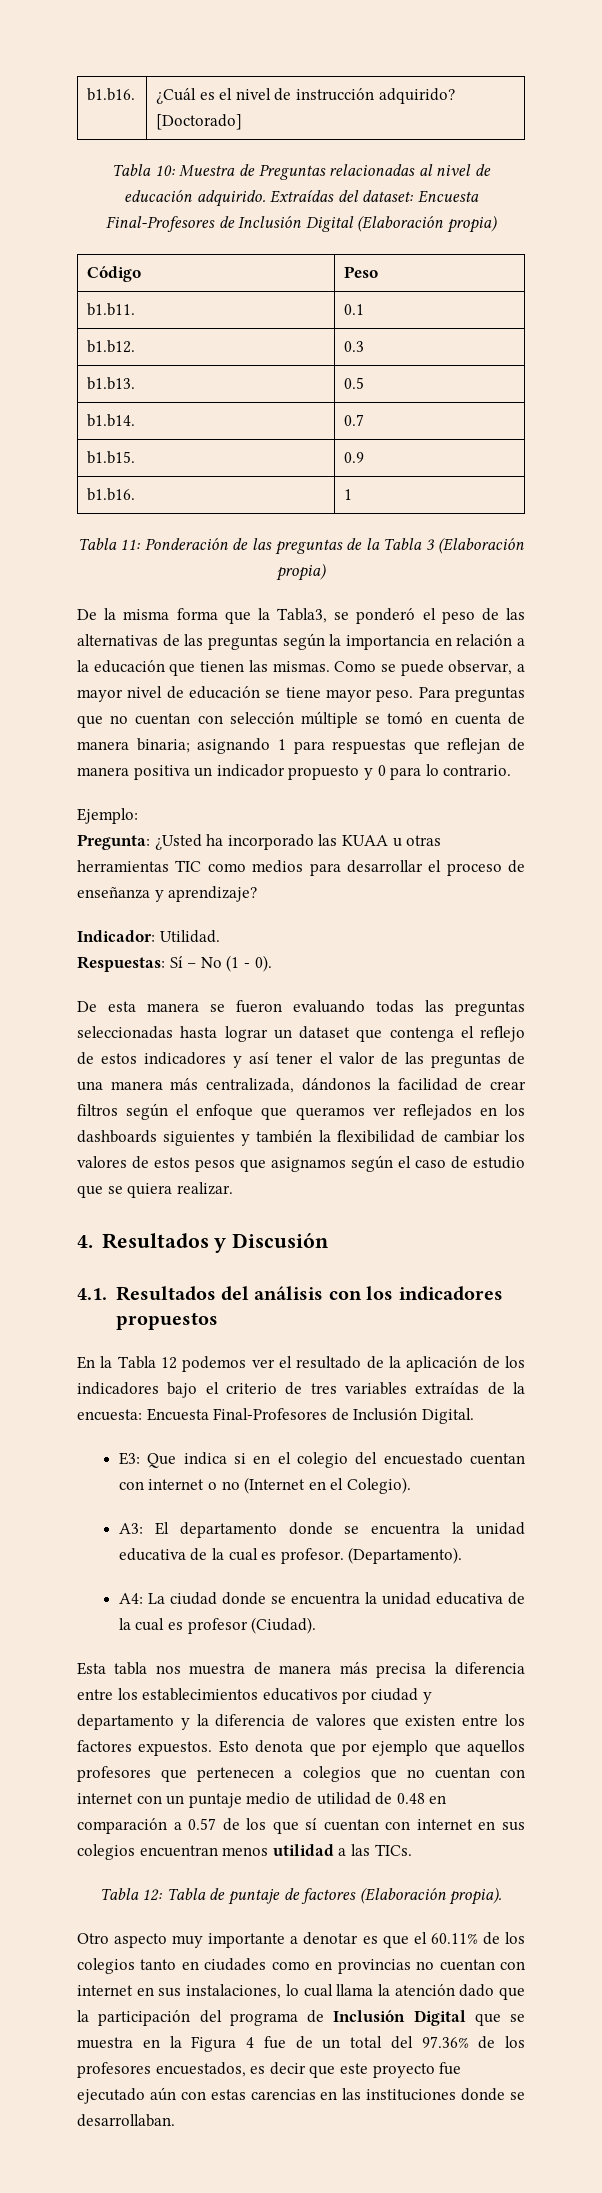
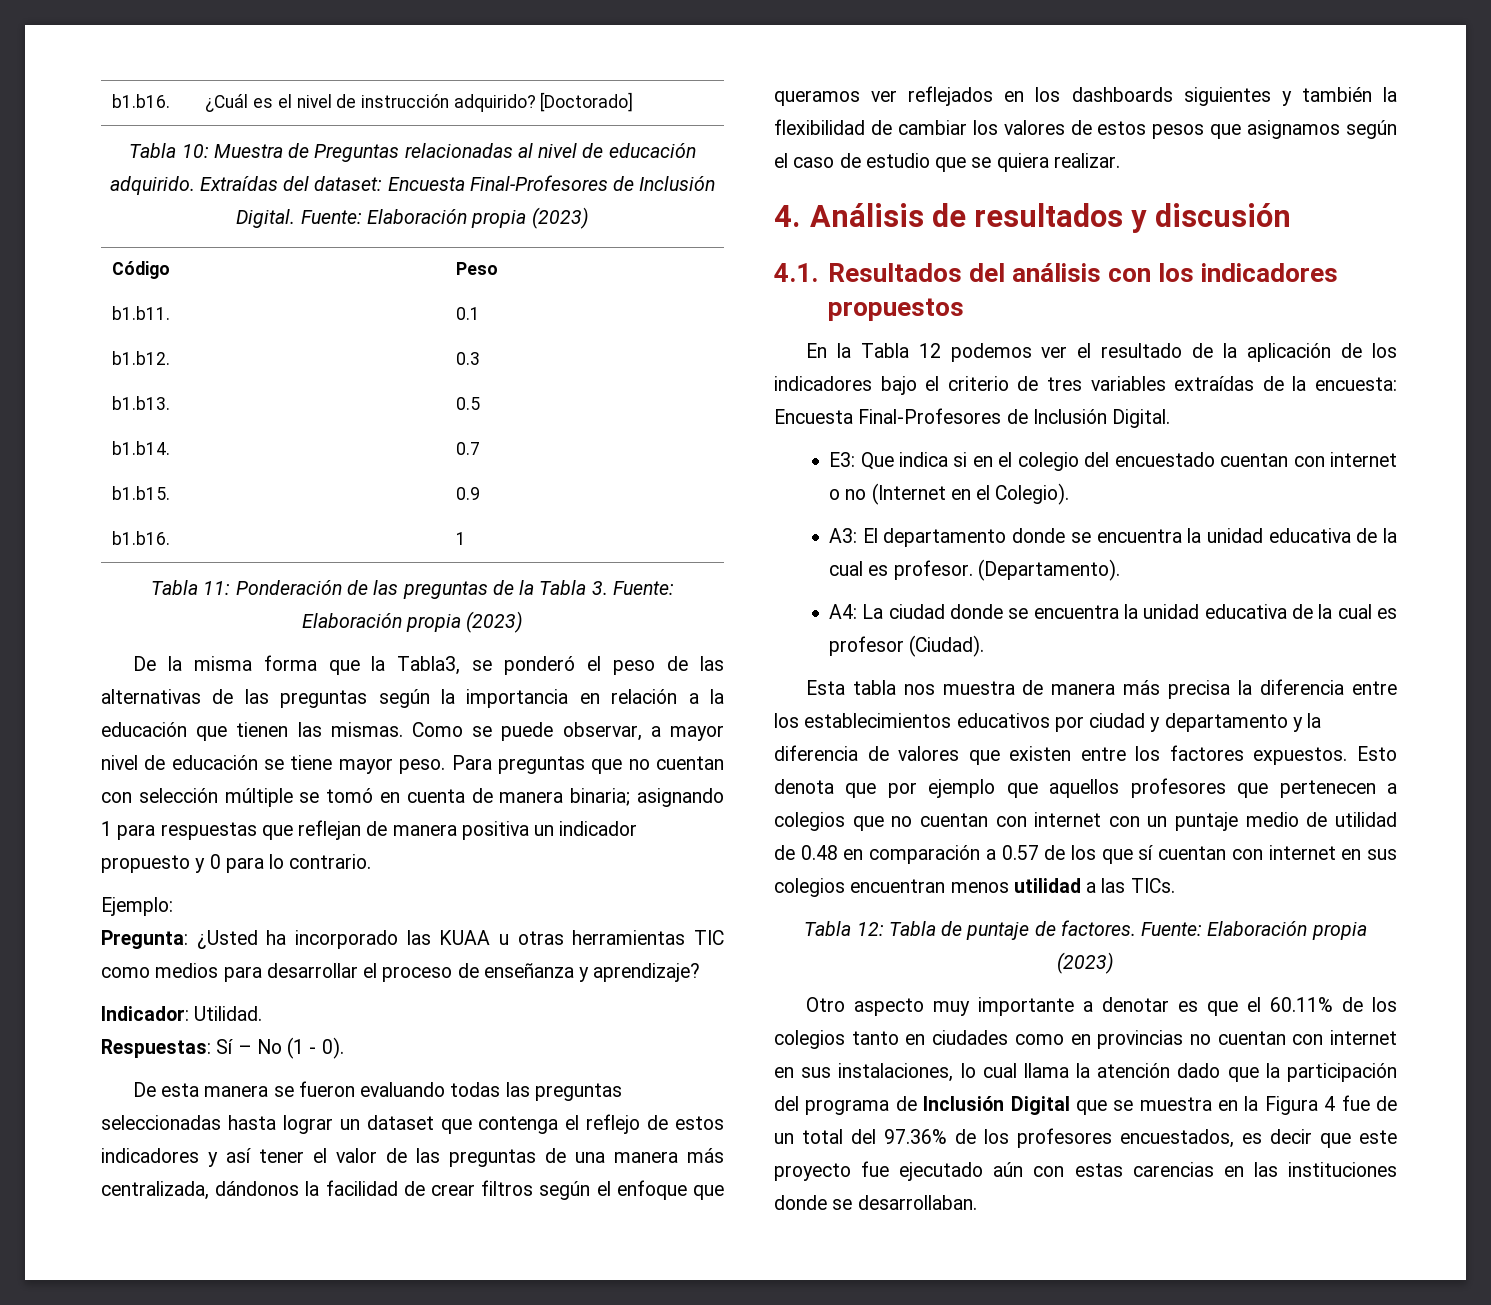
- Extraídas del dataset: Encuesta Final-Profesores de Inclusión Digital (Elaboración propia)
+ Extraídas del dataset: Encuesta Final-Profesores de Inclusión Digital. Fuente: Elaboración propia (2023)
- Tabla 11: Ponderación de las preguntas de la Tabla 3 (Elaboración propia)
+ Tabla 11: Ponderación de las preguntas de la Tabla 3. Fuente: Elaboración propia (2023)
- 4. Resultados y Discusión
+ 4. Análisis de resultados y discusión
- Tabla 12: Tabla de puntaje de factores (Elaboración propia).
+ Tabla 12: Tabla de puntaje de factores. Fuente: Elaboración propia (2023)

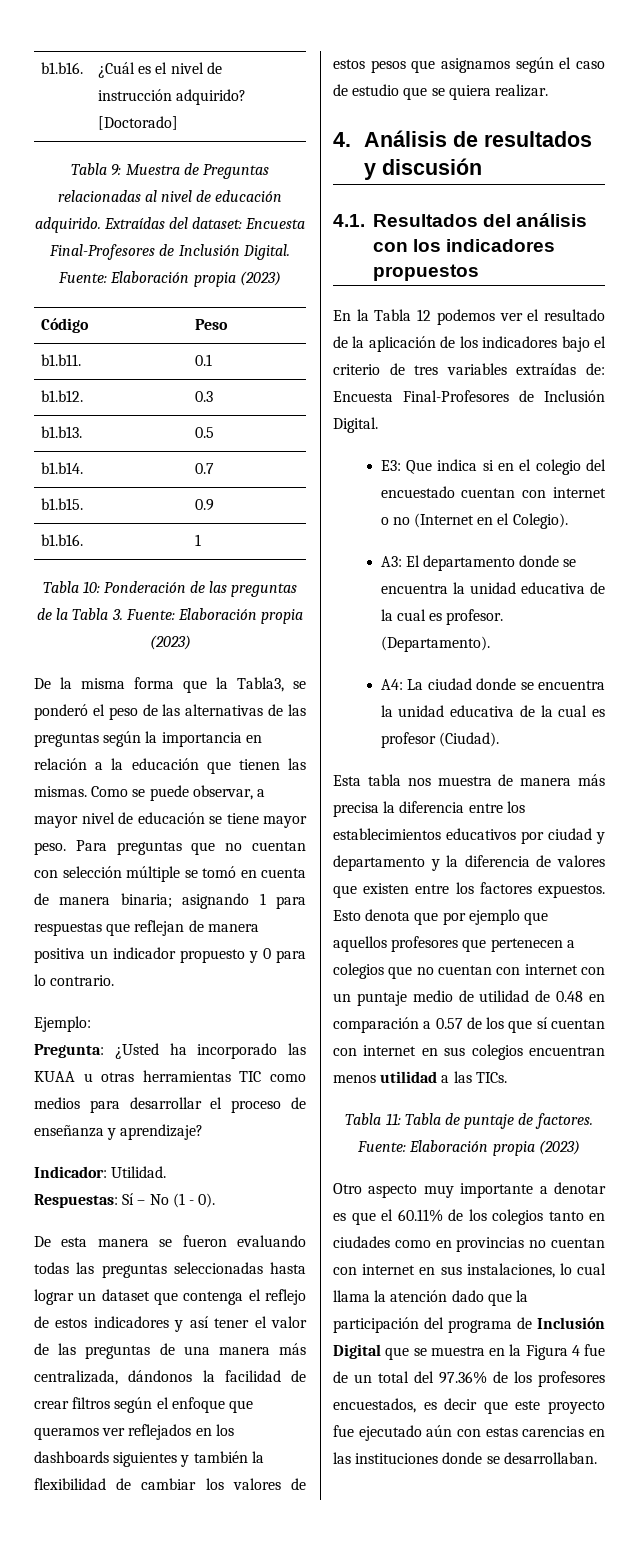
- Tabla 10: Muestra de Preguntas relacionadas al nivel de educación adquirido.
+ Tabla 9: Muestra de Preguntas relacionadas al nivel de educación adquirido.
- Tabla 11: Ponderación de las preguntas de la Tabla 3. Fuente: Elaboración propia (2023)
+ Tabla 10: Ponderación de las preguntas de la Tabla 3. Fuente: Elaboración propia (2023)
- En la Tabla 12 podemos ver el resultado de la aplicación de los indicadores bajo el criterio de tres variables extraídas de la encuesta: Encuesta Final-Profesores de Inclusión Digital.
+ En la Tabla 12 podemos ver el resultado de la aplicación de los indicadores bajo el criterio de tres variables extraídas de: Encuesta Final-Profesores de Inclusión Digital.
- Tabla 12: Tabla de puntaje de factores.
+ Tabla 11: Tabla de puntaje de factores.

